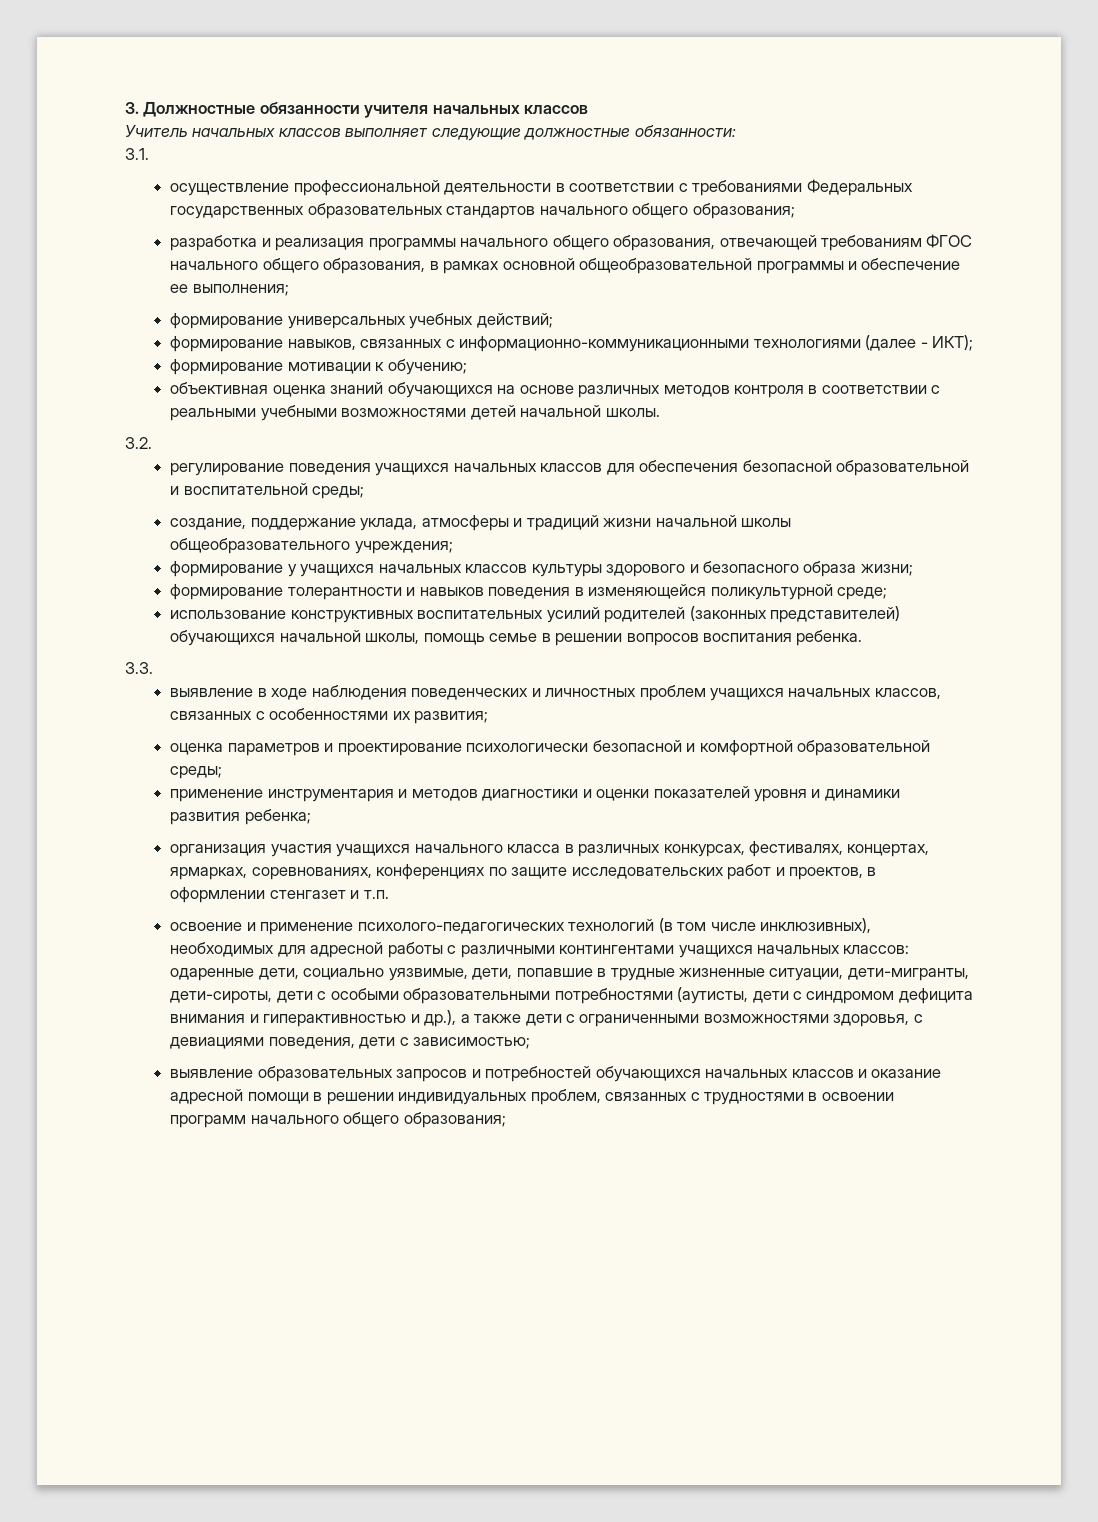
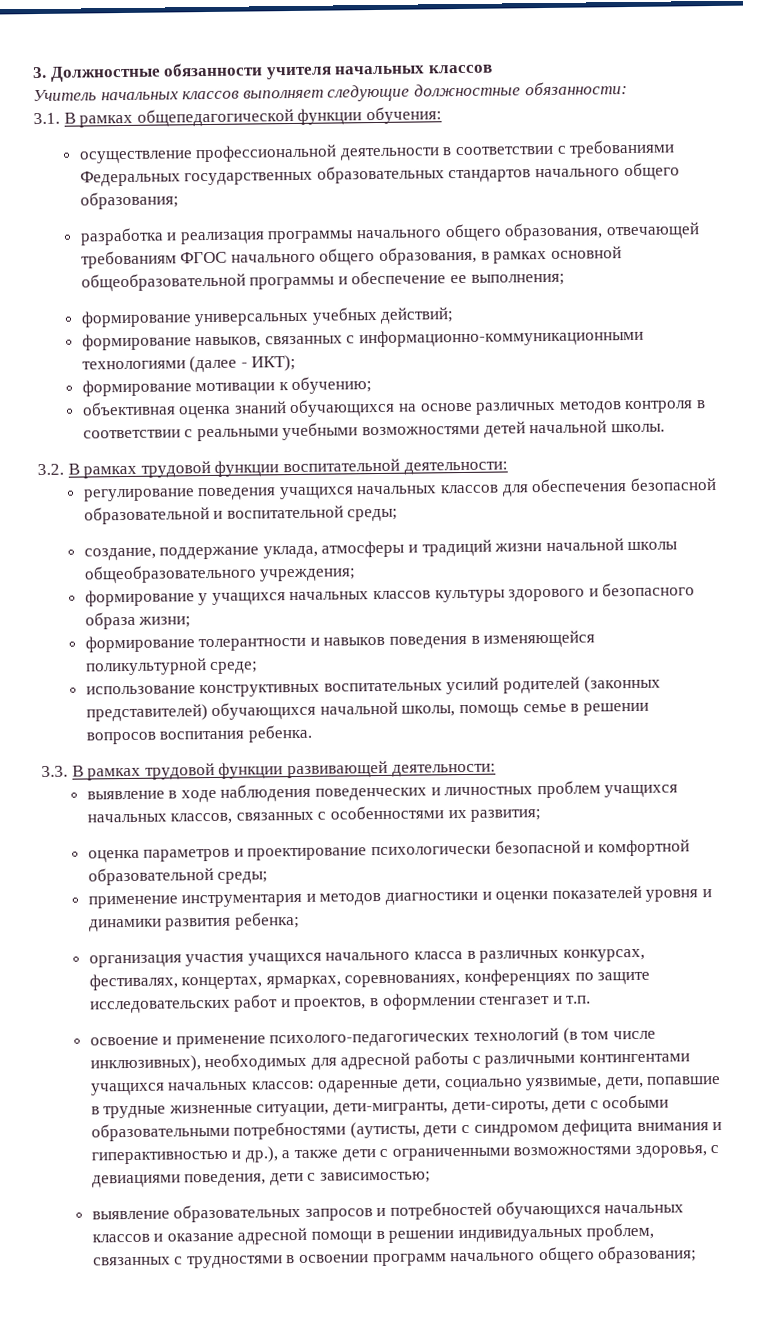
- 3.1.
+ 3.1. В рамках общепедагогической функции обучения:
- 3.2.
+ 3.2. В рамках трудовой функции воспитательной деятельности:
- 3.3.
+ 3.3. В рамках трудовой функции развивающей деятельности:

